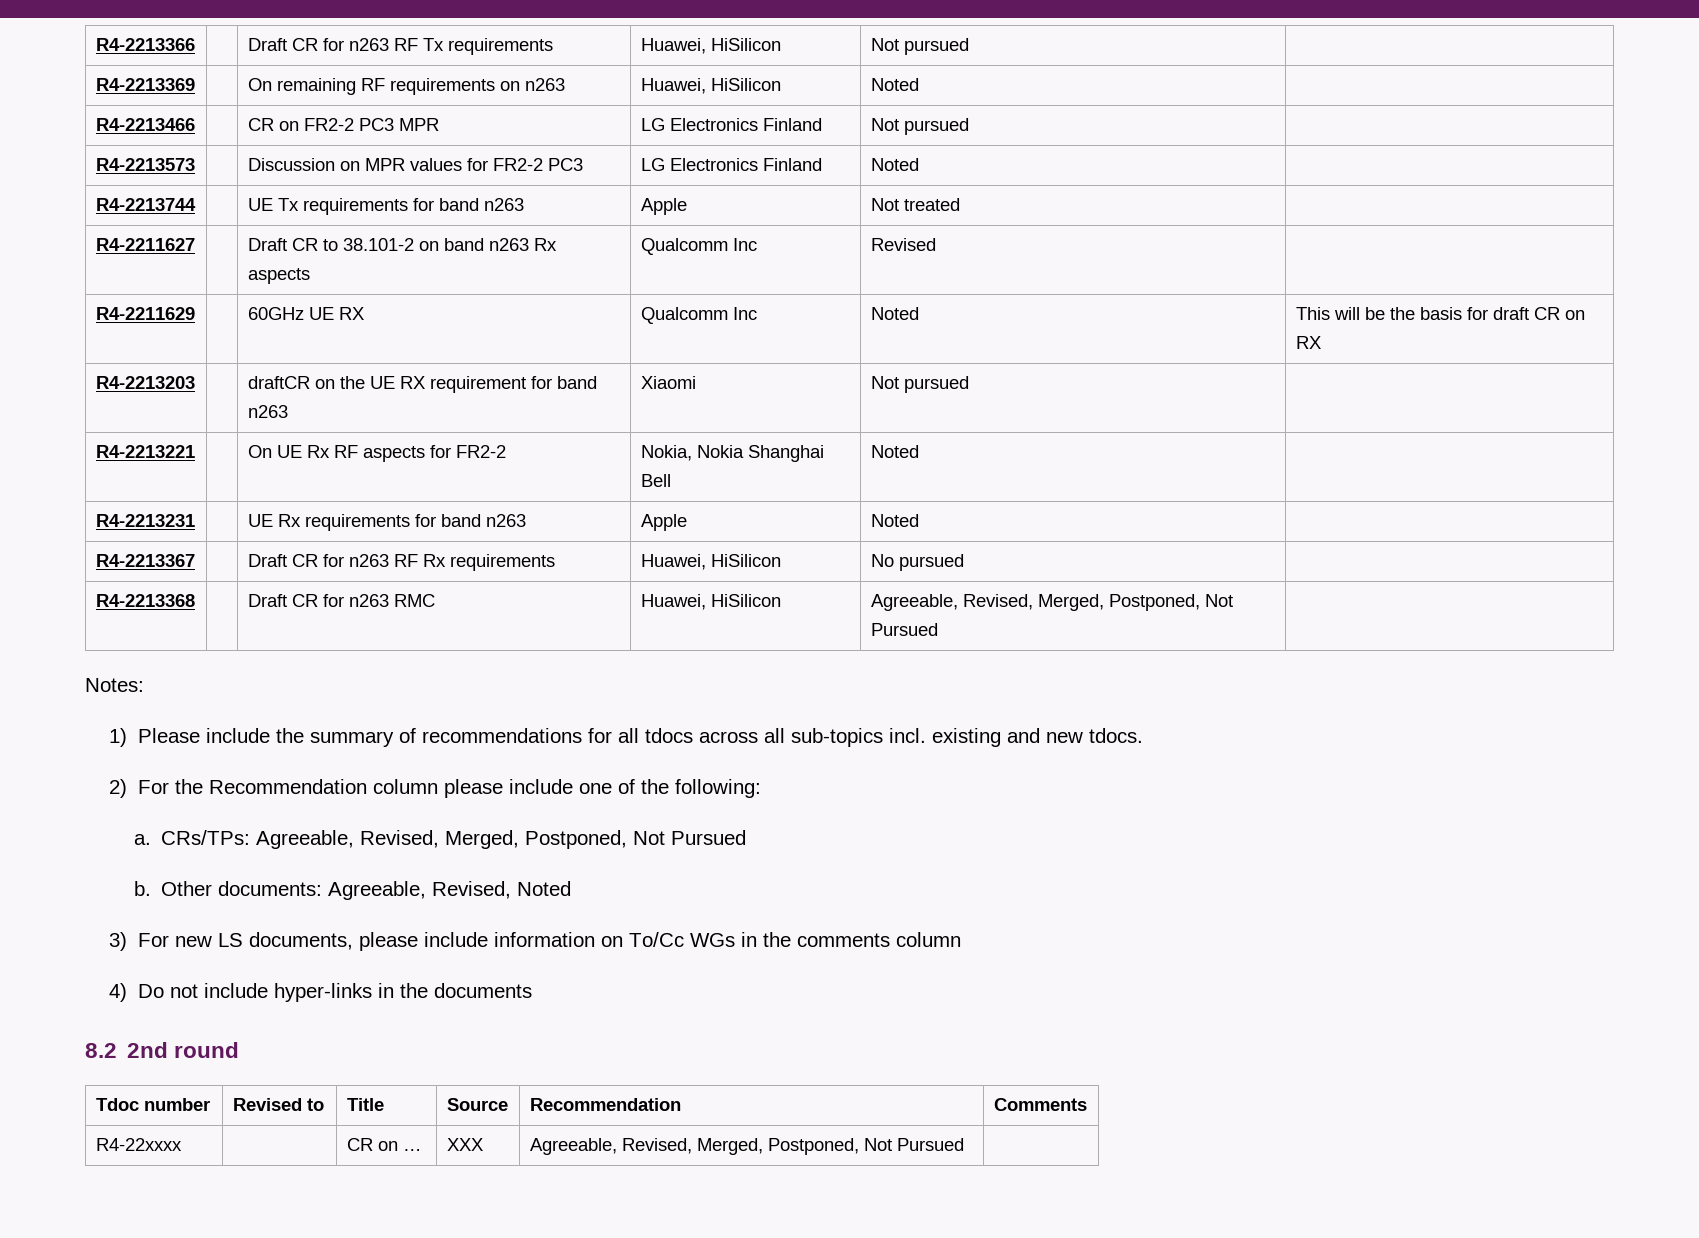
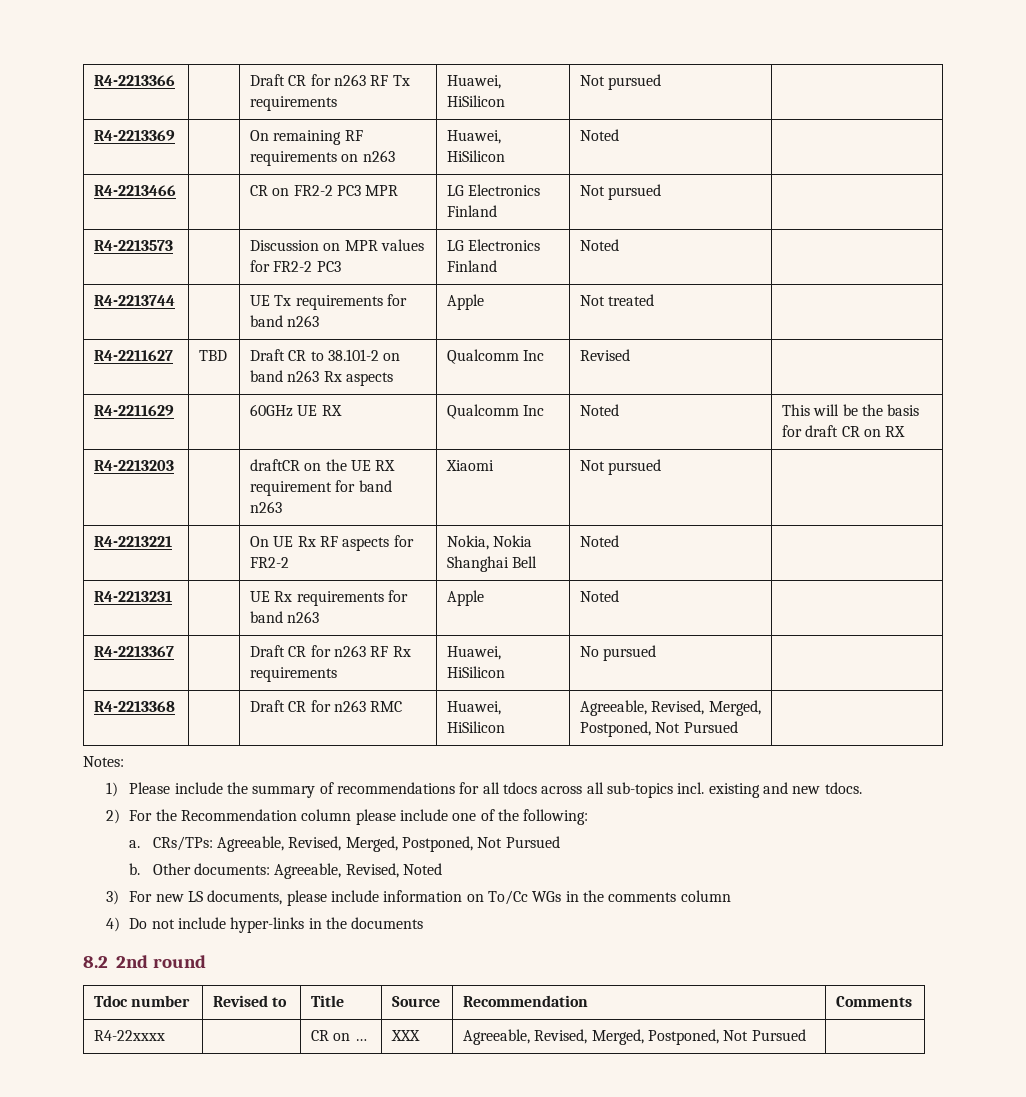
- R4-2211627 | | Draft CR to 38.101-2 on band n263 Rx aspects | Qualcomm Inc | Revised |
+ R4-2211627 | TBD | Draft CR to 38.101-2 on band n263 Rx aspects | Qualcomm Inc | Revised |

